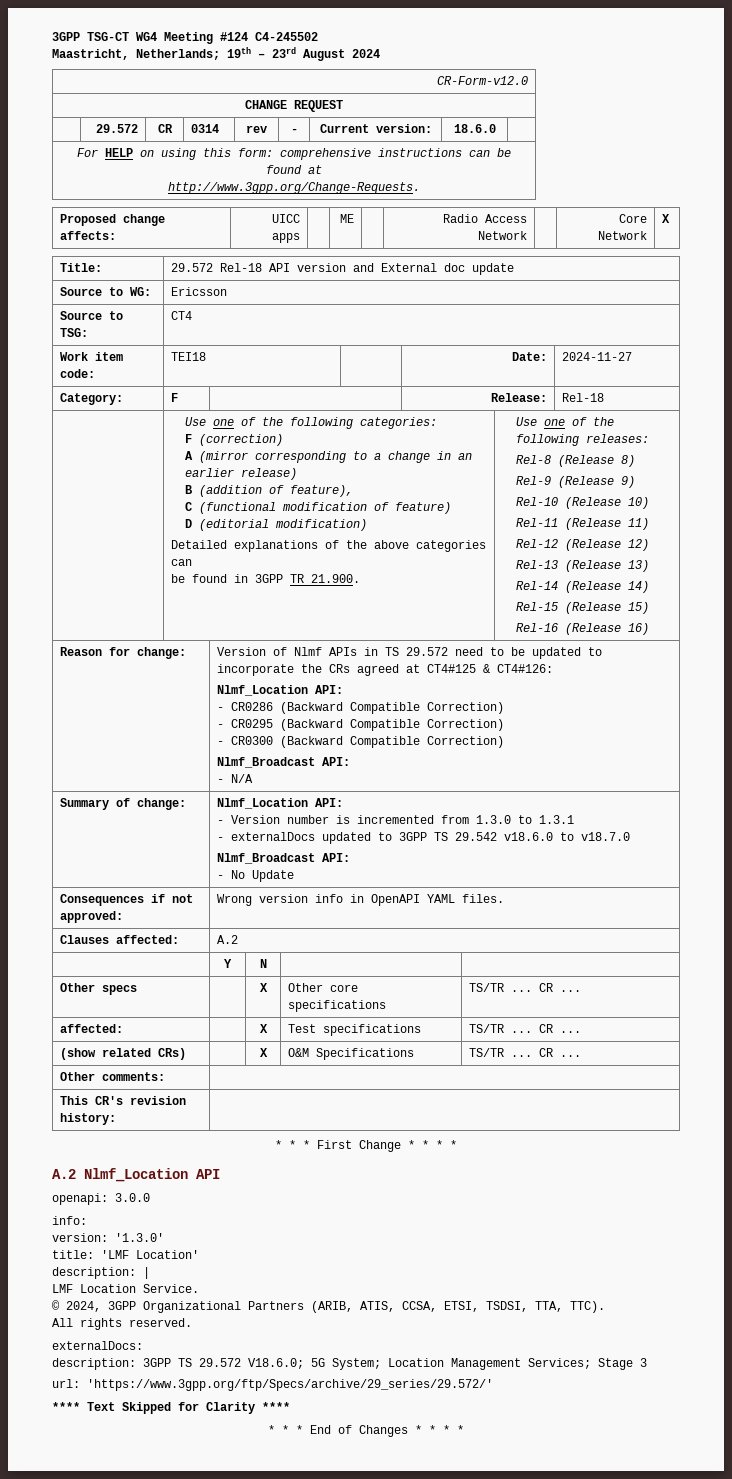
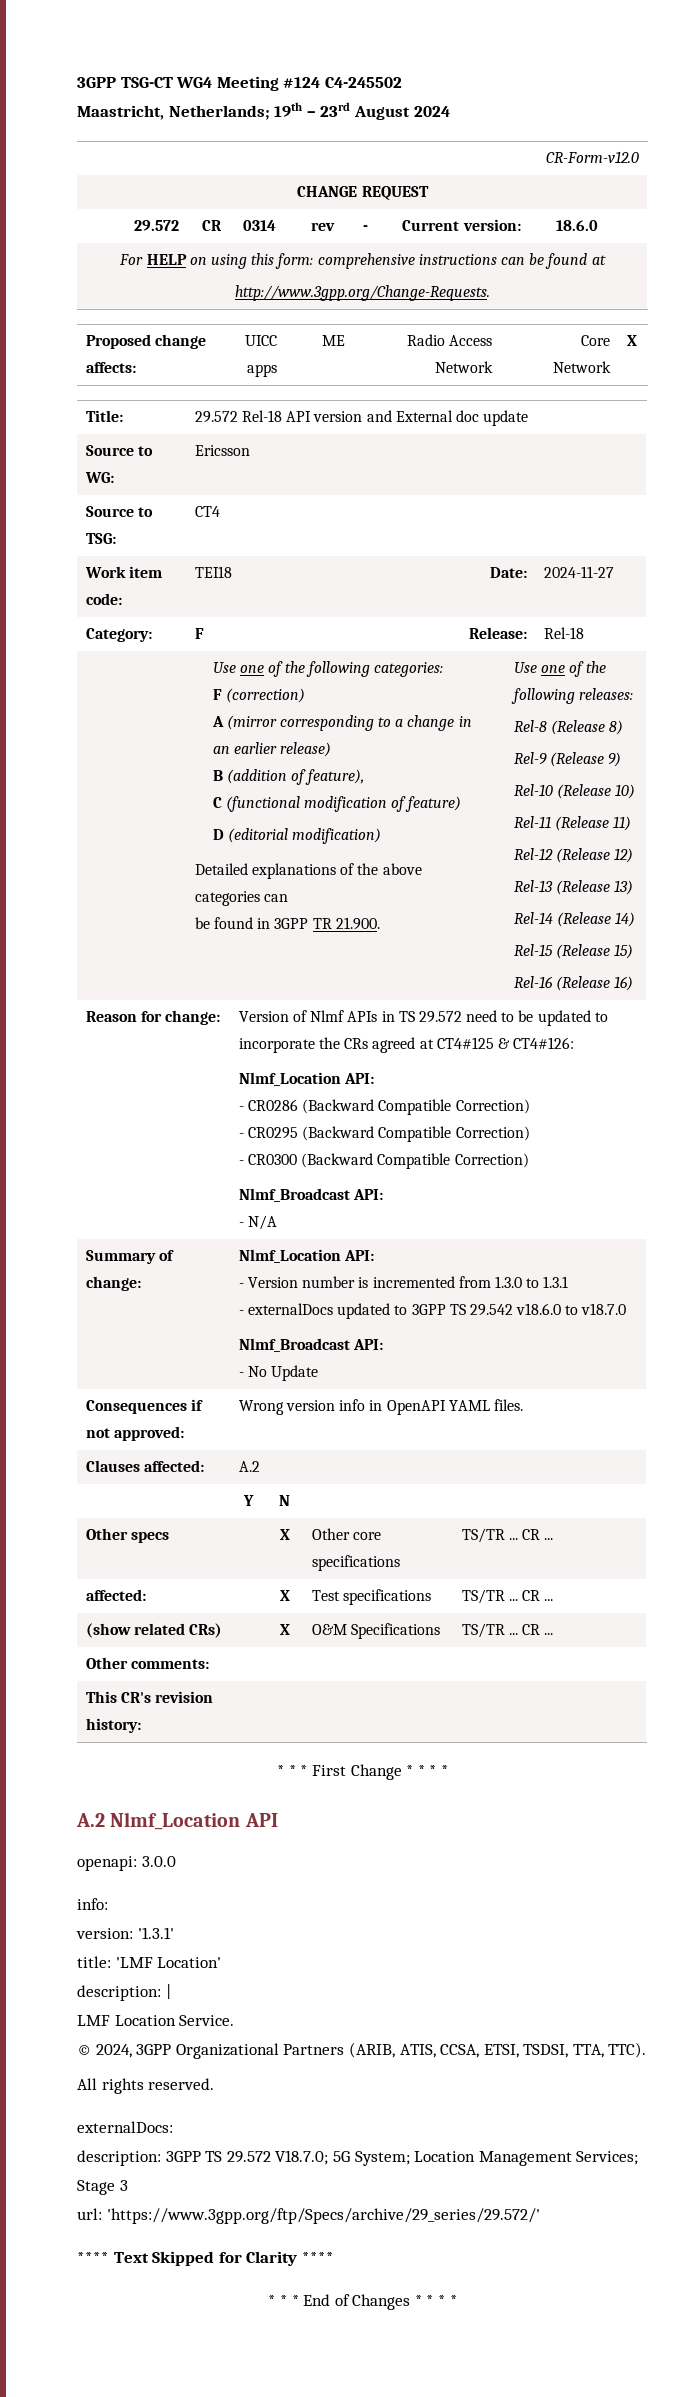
- version: '1.3.0'
+ version: '1.3.1'
- description: 3GPP TS 29.572 V18.6.0; 5G System; Location Management Services; Stage 3
+ description: 3GPP TS 29.572 V18.7.0; 5G System; Location Management Services; Stage 3

